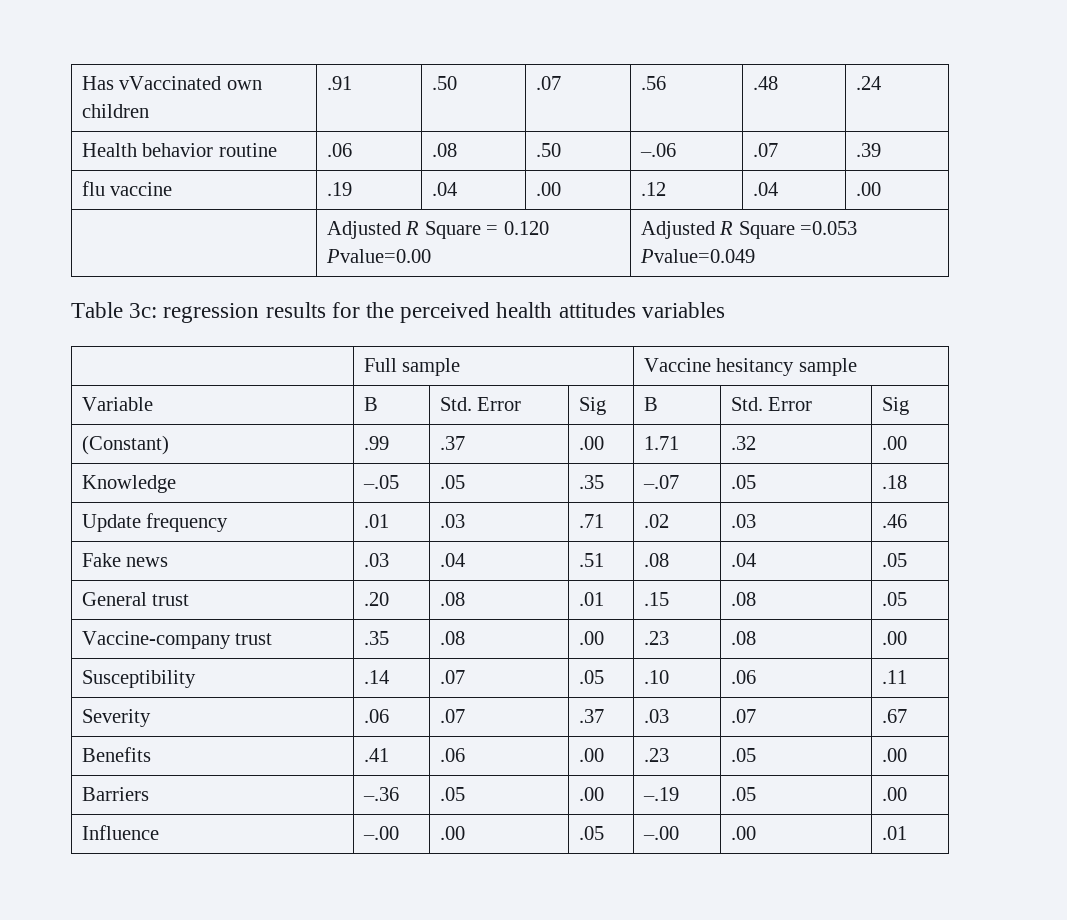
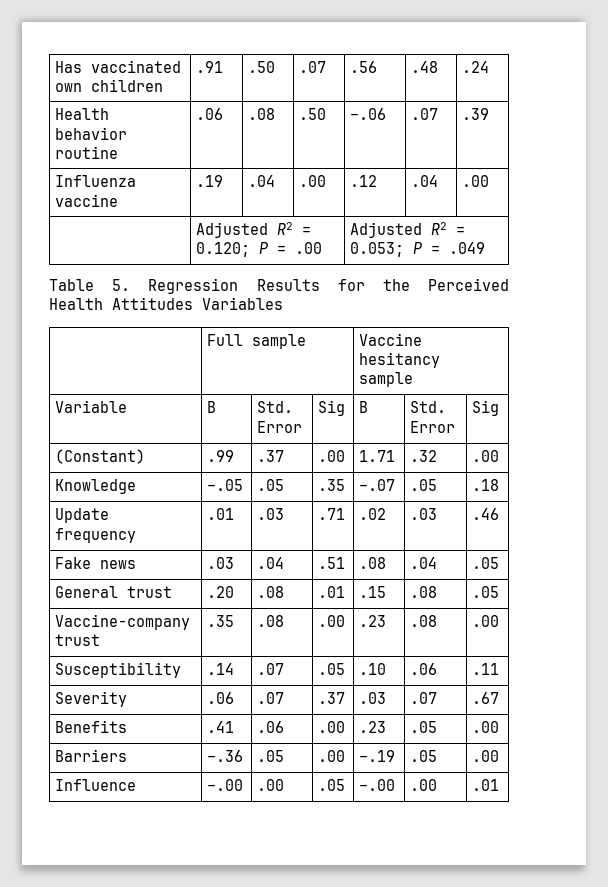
- Has vVaccinated own children | .91 | .50 | .07 | .56 | .48 | .24
+ Has vaccinated own children | .91 | .50 | .07 | .56 | .48 | .24
- flu vaccine | .19 | .04 | .00 | .12 | .04 | .00
+ Influenza vaccine | .19 | .04 | .00 | .12 | .04 | .00
- | Adjusted R Square = 0.120 Pvalue=0.00 | Adjusted R Square =0.053 Pvalue=0.049
- Table 3c: regression results for the perceived health attitudes variables
+ | Adjusted R2 = 0.120; P = .00 | Adjusted R2 = 0.053; P = .049
+ Table 5. Regression Results for the Perceived Health Attitudes Variables

